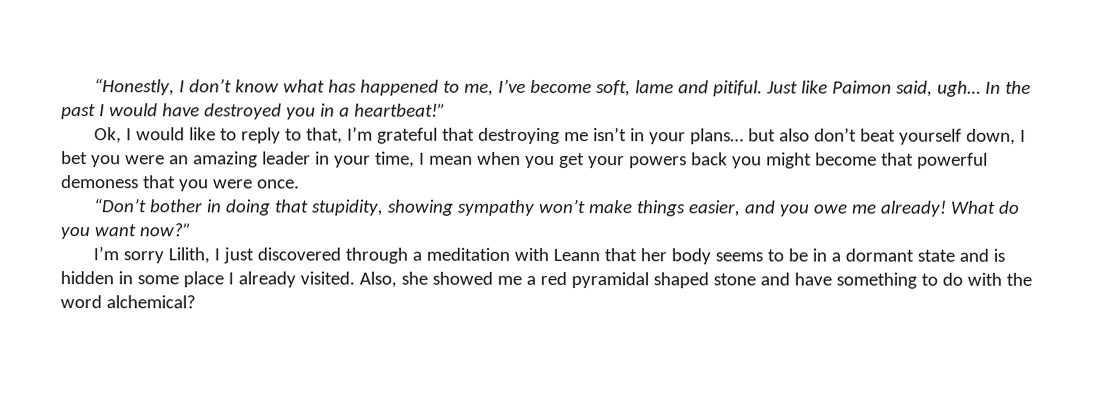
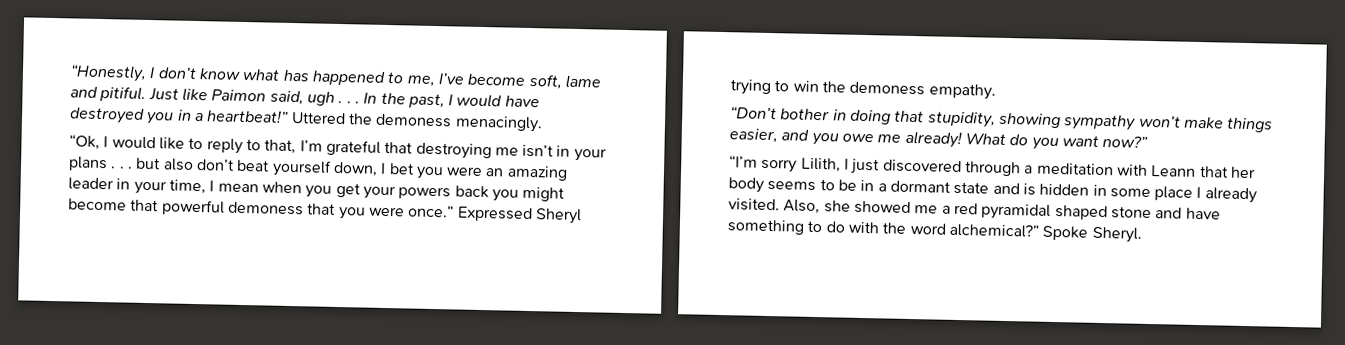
- Just like Paimon said, ugh…
+ Just like Paimon said, ugh . . .
- In the past I would have destroyed you in a heartbeat!”
- Ok, I would like to reply to that, I’m grateful that destroying me isn’t in your plans… but also don’t beat yourself down, I bet you were an amazing leader in your time, I mean when you get your powers back you might become that powerful demoness that you were once.
+ In the past, I would have destroyed you in a heartbeat!” Uttered the demoness menacingly.
+ “Ok, I would like to reply to that, I’m grateful that destroying me isn’t in your plans . . . but also don’t beat yourself down, I bet you were an amazing leader in your time, I mean when you get your powers back you might become that powerful demoness that you were once.” Expressed Sheryl trying to win the demoness empathy.
- I’m sorry Lilith, I just discovered through a meditation with Leann that her body seems to be in a dormant state and is hidden in some place I already visited.
+ “I’m sorry Lilith, I just discovered through a meditation with Leann that her body seems to be in a dormant state and is hidden in some place I already visited.
- Also, she showed me a red pyramidal shaped stone and have something to do with the word alchemical?
+ Also, she showed me a red pyramidal shaped stone and have something to do with the word alchemical?” Spoke Sheryl.

